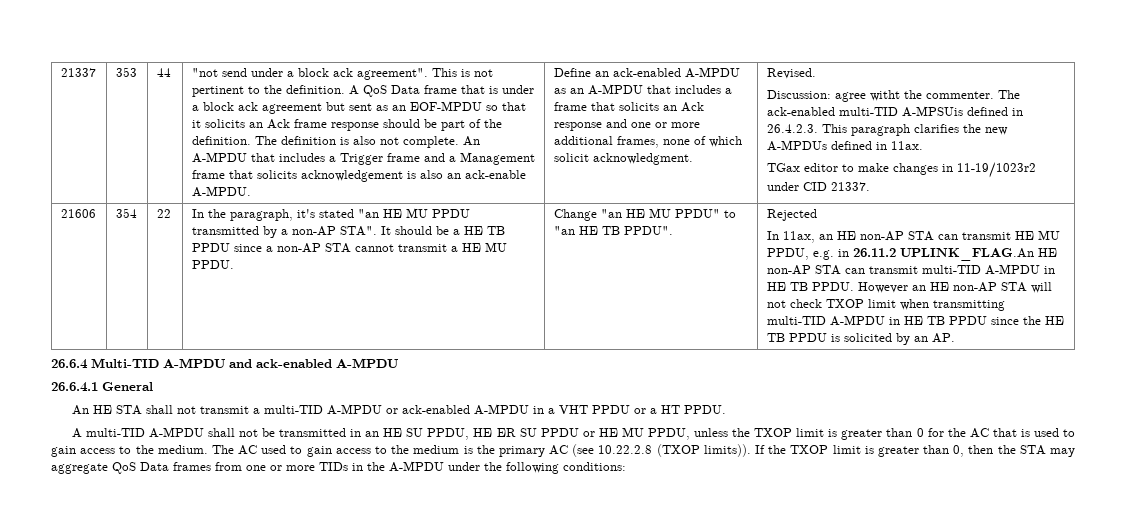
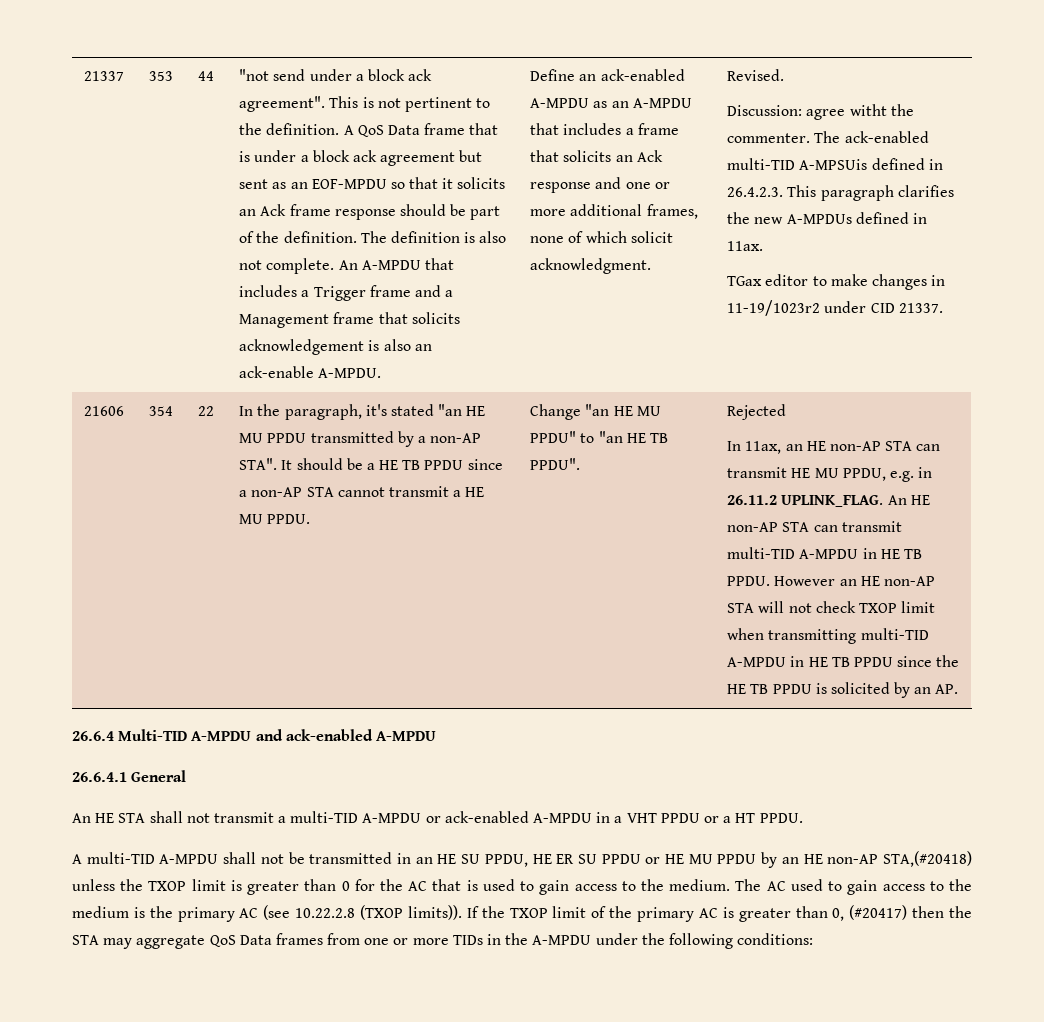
- In 11ax, an HE non-AP STA can transmit HE MU PPDU, e.g. in 26.11.2 UPLINK_FLAG.An HE non-AP STA can transmit multi-TID A-MPDU in HE TB PPDU.
+ In 11ax, an HE non-AP STA can transmit HE MU PPDU, e.g. in 26.11.2 UPLINK_FLAG. An HE non-AP STA can transmit multi-TID A-MPDU in HE TB PPDU.
- A multi-TID A-MPDU shall not be transmitted in an HE SU PPDU, HE ER SU PPDU or HE MU PPDU, unless the TXOP limit is greater than 0 for the AC that is used to gain access to the medium.
+ A multi-TID A-MPDU shall not be transmitted in an HE SU PPDU, HE ER SU PPDU or HE MU PPDU by an HE non-AP STA,(#20418) unless the TXOP limit is greater than 0 for the AC that is used to gain access to the medium.
- If the TXOP limit is greater than 0, then the STA may aggregate QoS Data frames from one or more TIDs in the A-MPDU under the following conditions:
+ If the TXOP limit of the primary AC is greater than 0, (#20417) then the STA may aggregate QoS Data frames from one or more TIDs in the A-MPDU under the following conditions:

